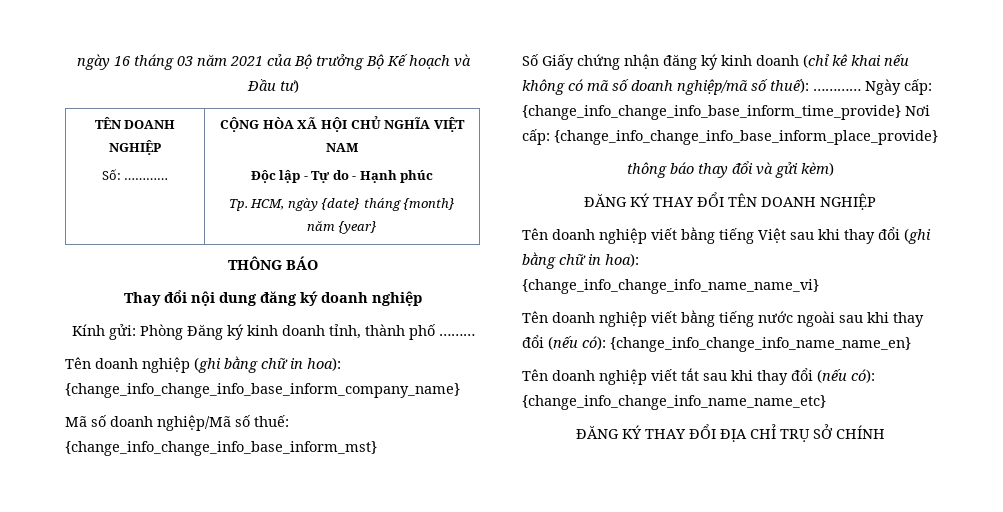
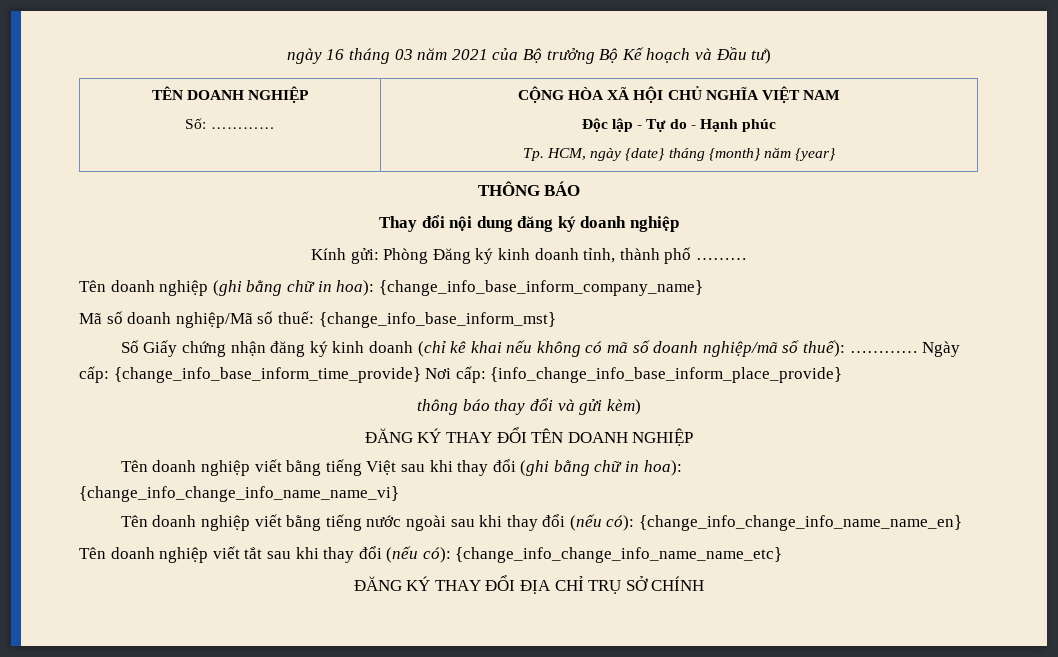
- Tên doanh nghiệp (ghi bằng chữ in hoa): {change_info_change_info_base_inform_company_name}
+ Tên doanh nghiệp (ghi bằng chữ in hoa): {change_info_base_inform_company_name}
- Mã số doanh nghiệp/Mã số thuế: {change_info_change_info_base_inform_mst}
+ Mã số doanh nghiệp/Mã số thuế: {change_info_base_inform_mst}
- Ngày cấp: {change_info_change_info_base_inform_time_provide} Nơi cấp: {change_info_change_info_base_inform_place_provide}
+ Ngày cấp: {change_info_base_inform_time_provide} Nơi cấp: {info_change_info_base_inform_place_provide}

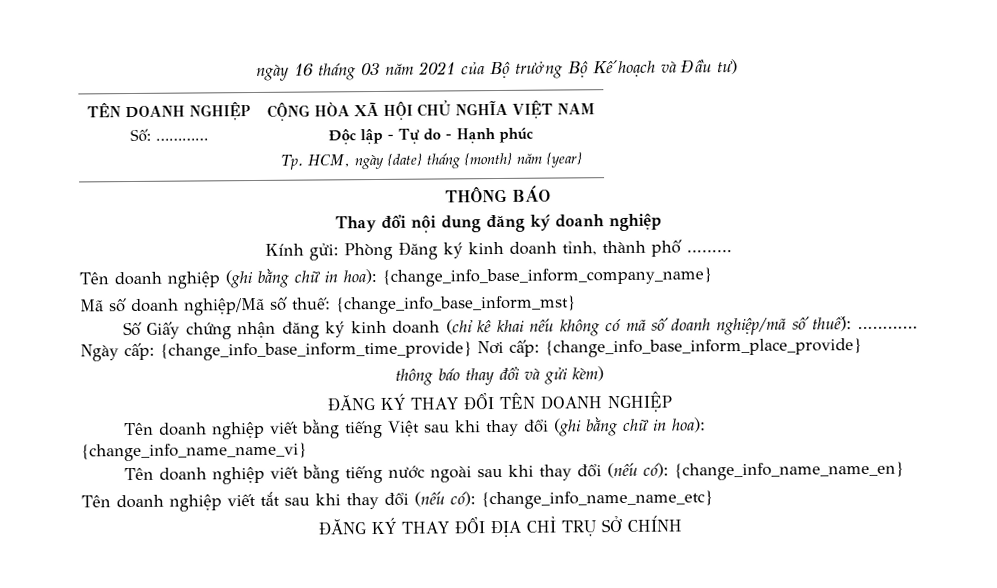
- Ngày cấp: {change_info_base_inform_time_provide} Nơi cấp: {info_change_info_base_inform_place_provide}
+ Ngày cấp: {change_info_base_inform_time_provide} Nơi cấp: {change_info_base_inform_place_provide}
- Tên doanh nghiệp viết bằng tiếng Việt sau khi thay đổi (ghi bằng chữ in hoa): {change_info_change_info_name_name_vi}
+ Tên doanh nghiệp viết bằng tiếng Việt sau khi thay đổi (ghi bằng chữ in hoa): {change_info_name_name_vi}
- Tên doanh nghiệp viết bằng tiếng nước ngoài sau khi thay đổi (nếu có): {change_info_change_info_name_name_en}
+ Tên doanh nghiệp viết bằng tiếng nước ngoài sau khi thay đổi (nếu có): {change_info_name_name_en}
- Tên doanh nghiệp viết tắt sau khi thay đổi (nếu có): {change_info_change_info_name_name_etc}
+ Tên doanh nghiệp viết tắt sau khi thay đổi (nếu có): {change_info_name_name_etc}

